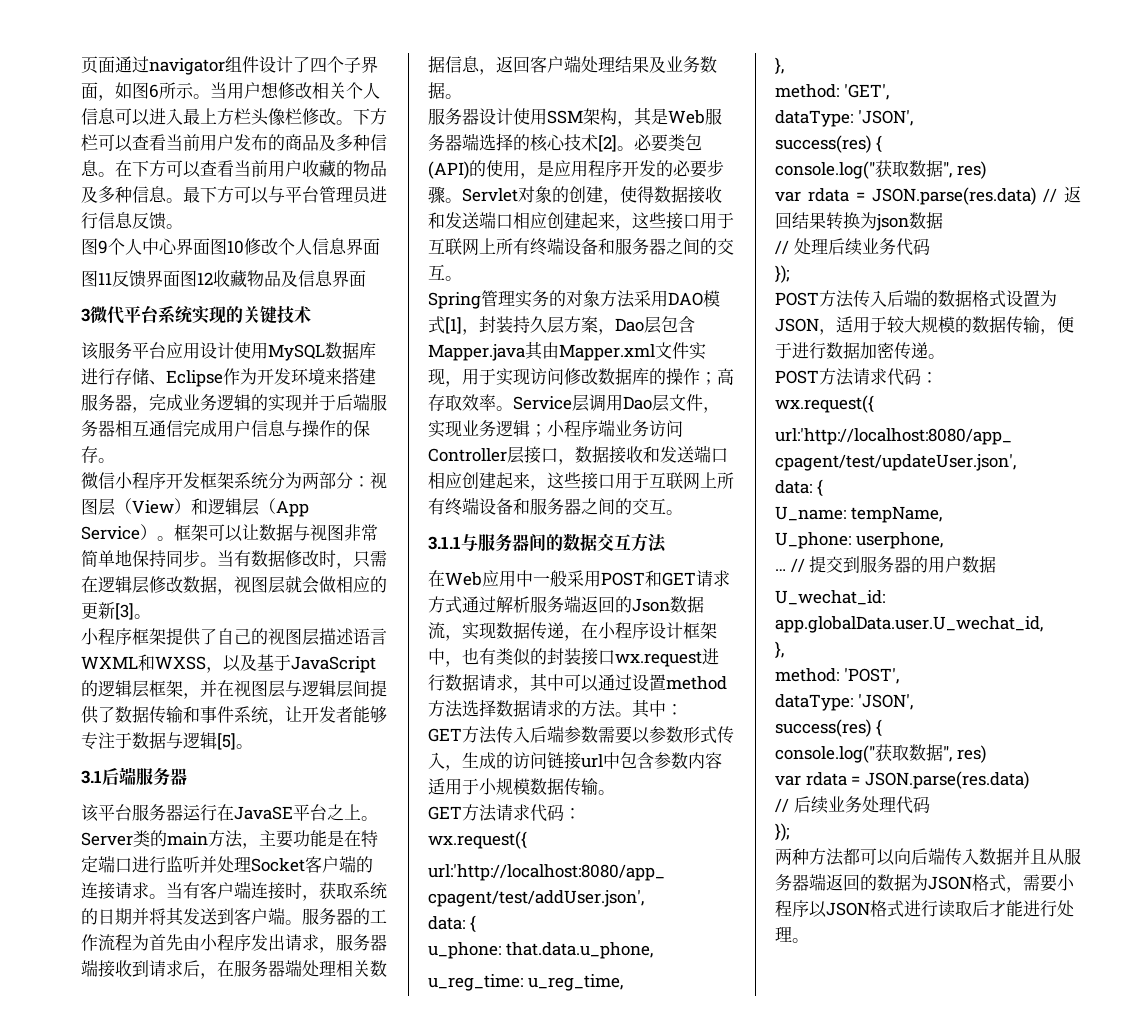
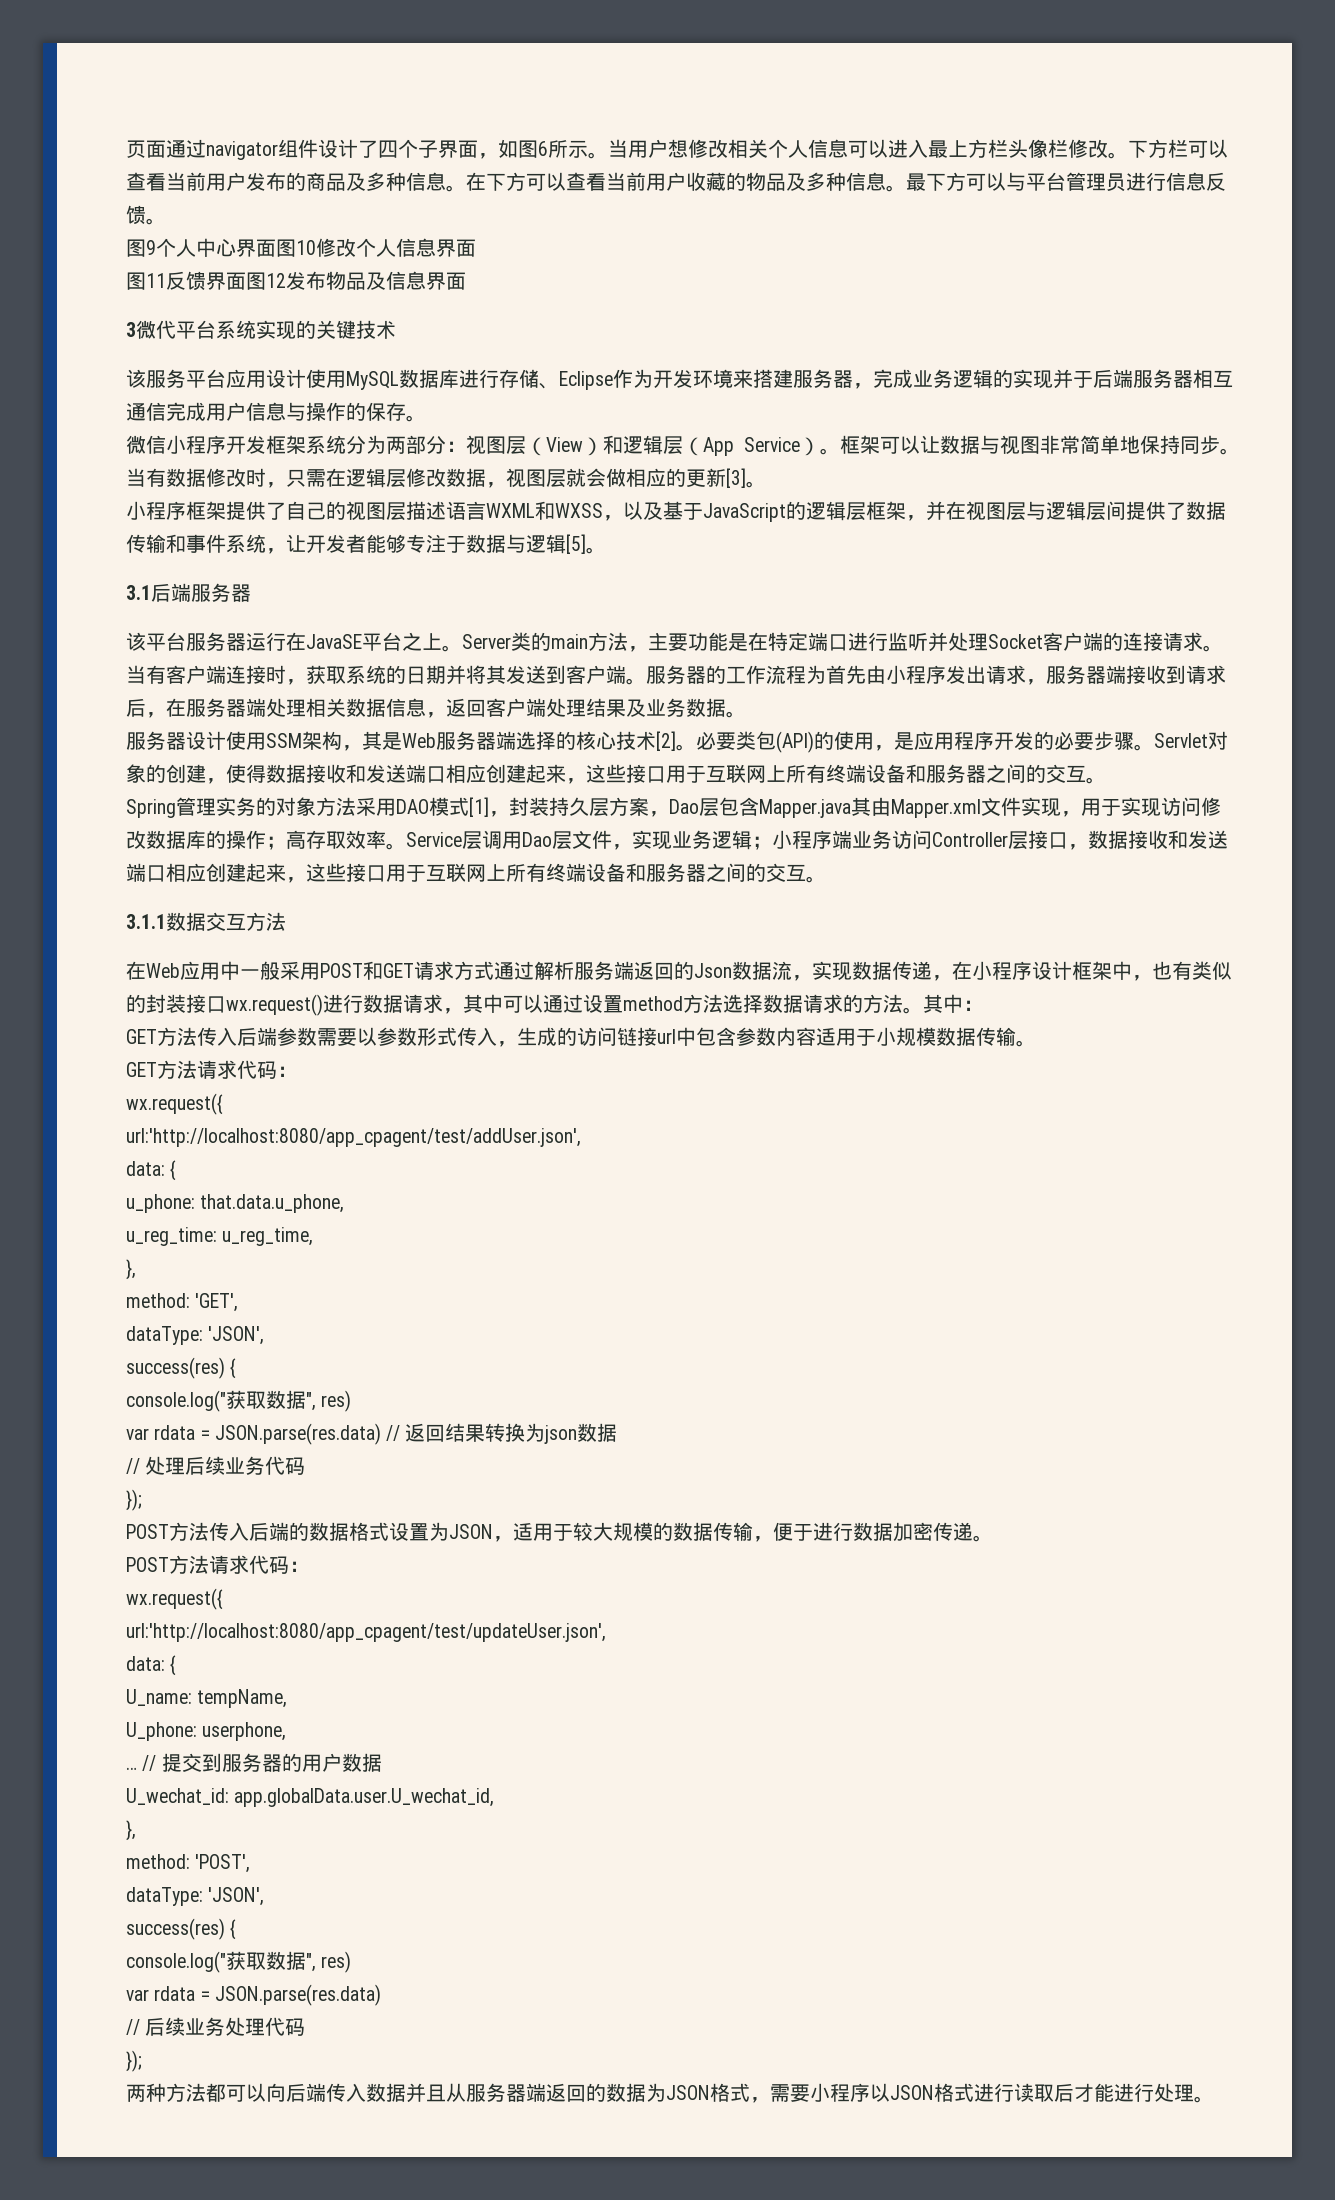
- 图11反馈界面图12收藏物品及信息界面
+ 图11反馈界面图12发布物品及信息界面
- 3.1.1与服务器间的数据交互方法
+ 3.1.1数据交互方法
- 在Web应用中一般采用POST和GET请求方式通过解析服务端返回的Json数据流，实现数据传递，在小程序设计框架中，也有类似的封装接口wx.request进行数据请求，其中可以通过设置method方法选择数据请求的方法。
+ 在Web应用中一般采用POST和GET请求方式通过解析服务端返回的Json数据流，实现数据传递，在小程序设计框架中，也有类似的封装接口wx.request()进行数据请求，其中可以通过设置method方法选择数据请求的方法。

